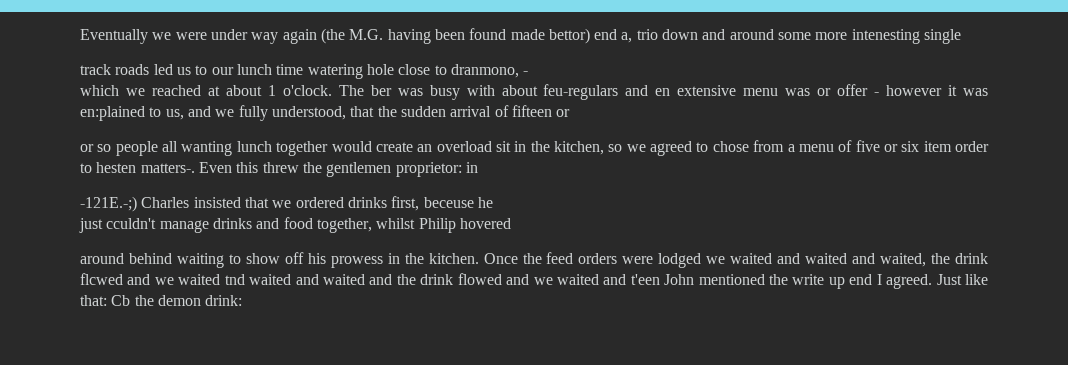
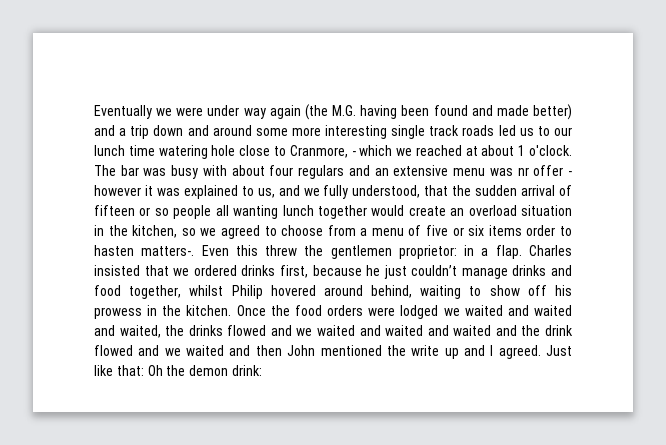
- Eventually we were under way again (the M.G. having been found made bettor) end a, trio down and around some more intenesting single
- track roads led us to our lunch time watering hole close to dranmono, -
- which we reached at about 1 o'clock.
+ Eventually we were under way again (the M.G. having been found and made better) and a trip down and around some more interesting single track roads led us to our lunch time watering hole close to Cranmore, - which we reached at about 1 o'clock.
- The ber was busy with about feu-regulars and en extensive menu was or offer - however it was en:plained to us, and we fully understood, that the sudden arrival of fifteen or
- or so people all wanting lunch together would create an overload sit in the kitchen, so we agreed to chose from a menu of five or six item order to hesten matters-.
+ The bar was busy with about four regulars and an extensive menu was nr offer - however it was explained to us, and we fully understood, that the sudden arrival of fifteen or so people all wanting lunch together would create an overload situation in the kitchen, so we agreed to choose from a menu of five or six items order to hasten matters-.
- Even this threw the gentlemen proprietor: in
- -121E.-;) Charles insisted that we ordered drinks first, beceuse he
- just cculdn't manage drinks and food together, whilst Philip hovered
- around behind waiting to show off his prowess in the kitchen.
+ Even this threw the gentlemen proprietor: in a flap. Charles insisted that we ordered drinks first, because he just couldn’t manage drinks and food together, whilst Philip hovered around behind, waiting to show off his prowess in the kitchen.
- Once the feed orders were lodged we waited and waited and waited, the drink flcwed and we waited tnd waited and waited and the drink flowed and we waited and t'een John mentioned the write up end I agreed.
+ Once the food orders were lodged we waited and waited and waited, the drinks flowed and we waited and waited and waited and the drink flowed and we waited and then John mentioned the write up and I agreed.
- Just like that: Cb the demon drink:
+ Just like that: Oh the demon drink:

